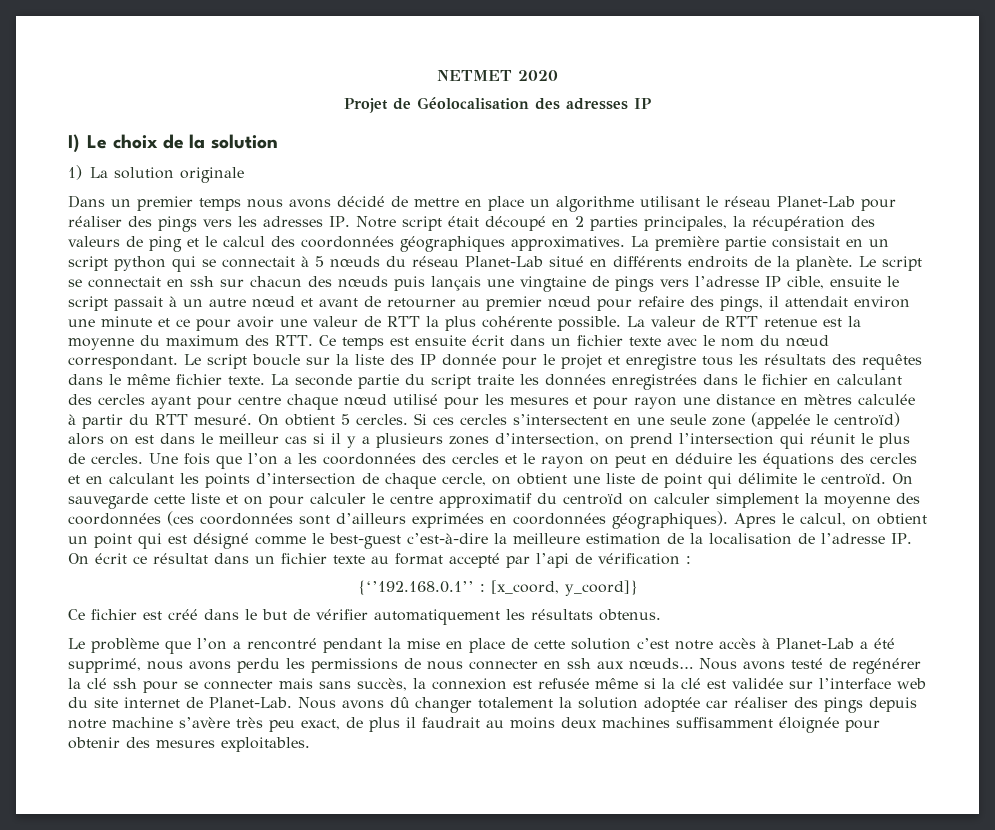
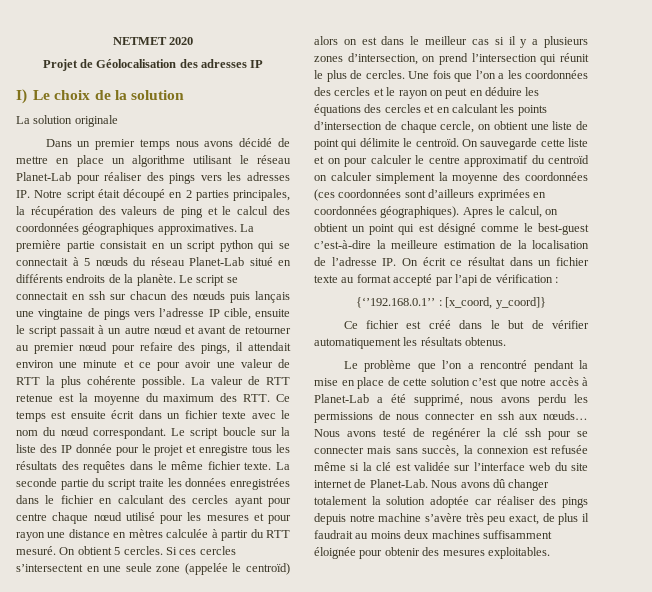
- 1) La solution originale
+ La solution originale
- Le problème que l’on a rencontré pendant la mise en place de cette solution c’est notre accès à Planet-Lab a été supprimé, nous avons perdu les permissions de nous connecter en ssh aux nœuds…
+ Le problème que l’on a rencontré pendant la mise en place de cette solution c’est que notre accès à Planet-Lab a été supprimé, nous avons perdu les permissions de nous connecter en ssh aux nœuds…

